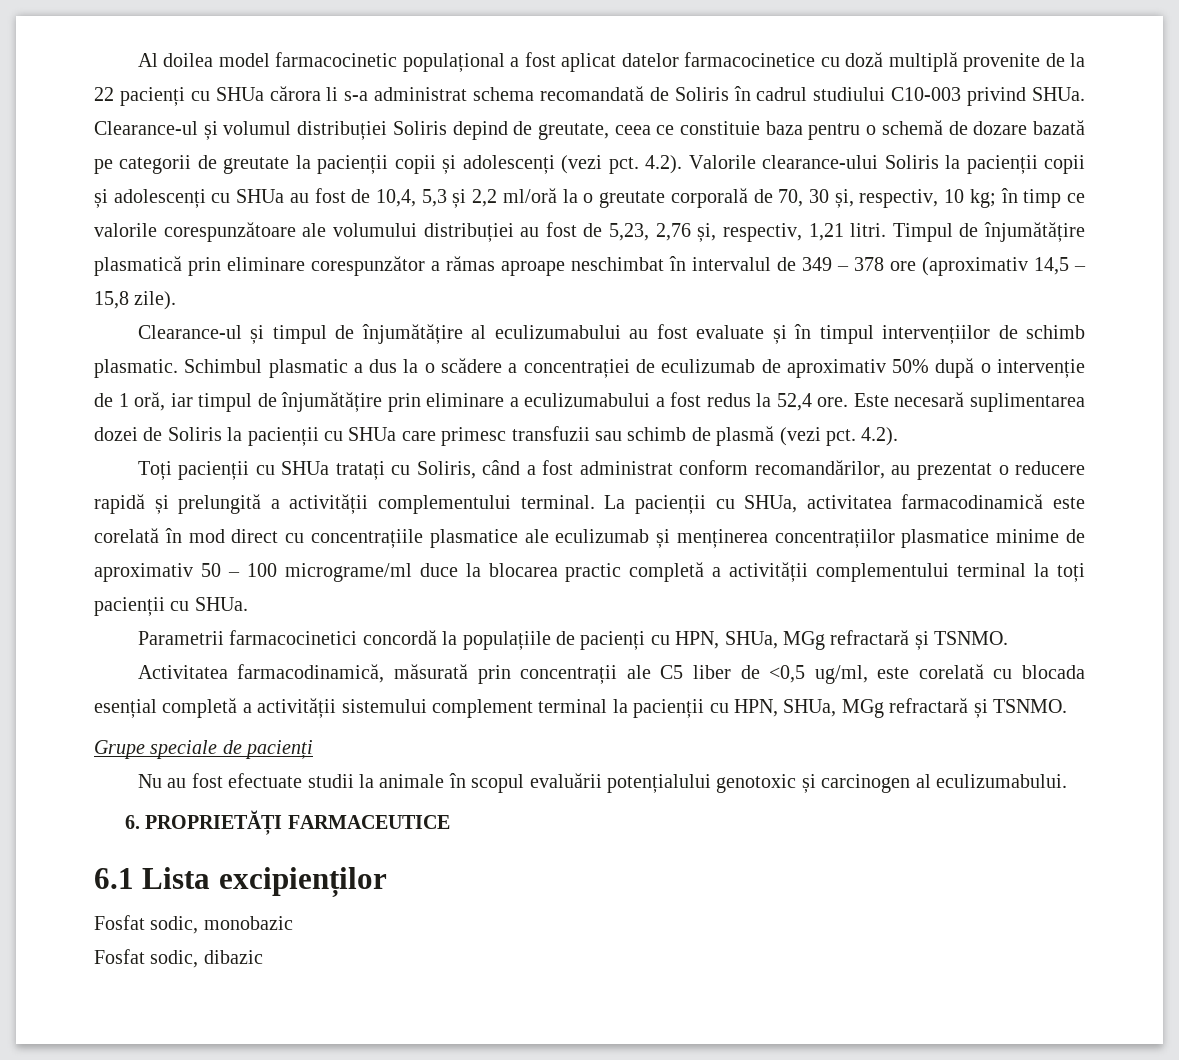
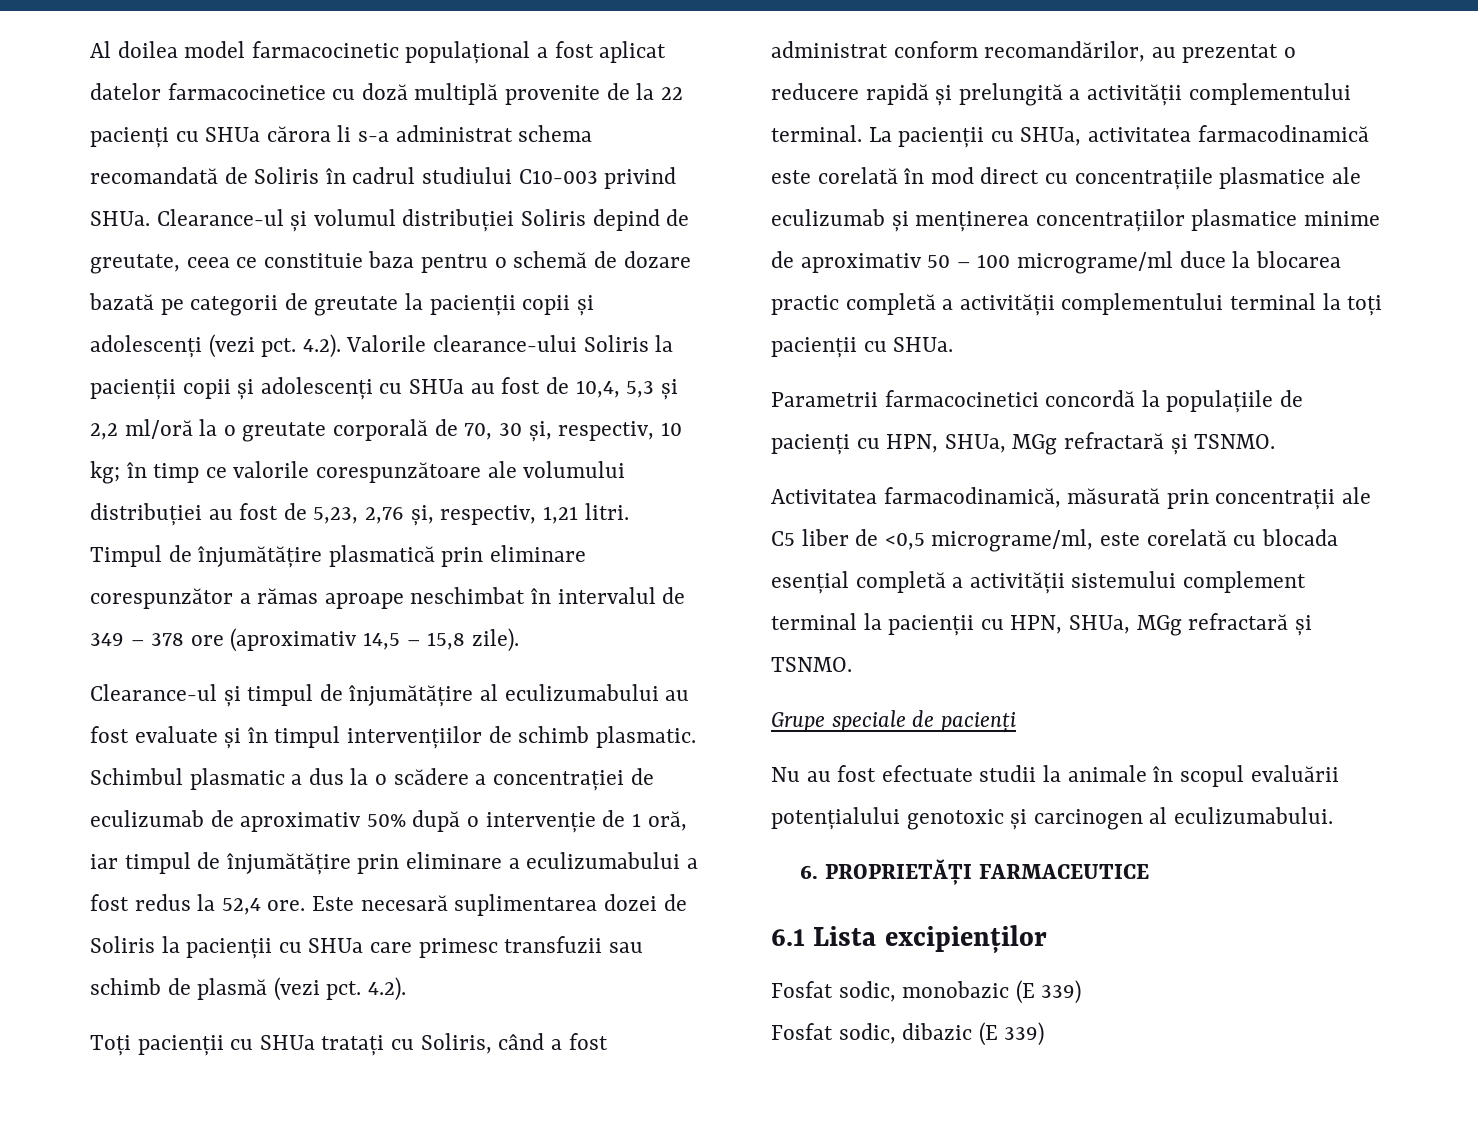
- Activitatea farmacodinamică, măsurată prin concentrații ale C5 liber de <0,5 ug/ml, este corelată cu blocada esențial completă a activității sistemului complement terminal la pacienții cu HPN, SHUa, MGg refractară și TSNMO.
+ Activitatea farmacodinamică, măsurată prin concentrații ale C5 liber de <0,5 micrograme/ml, este corelată cu blocada esențial completă a activității sistemului complement terminal la pacienții cu HPN, SHUa, MGg refractară și TSNMO.
- Fosfat sodic, monobazic
+ Fosfat sodic, monobazic (E 339)
- Fosfat sodic, dibazic
+ Fosfat sodic, dibazic (E 339)

